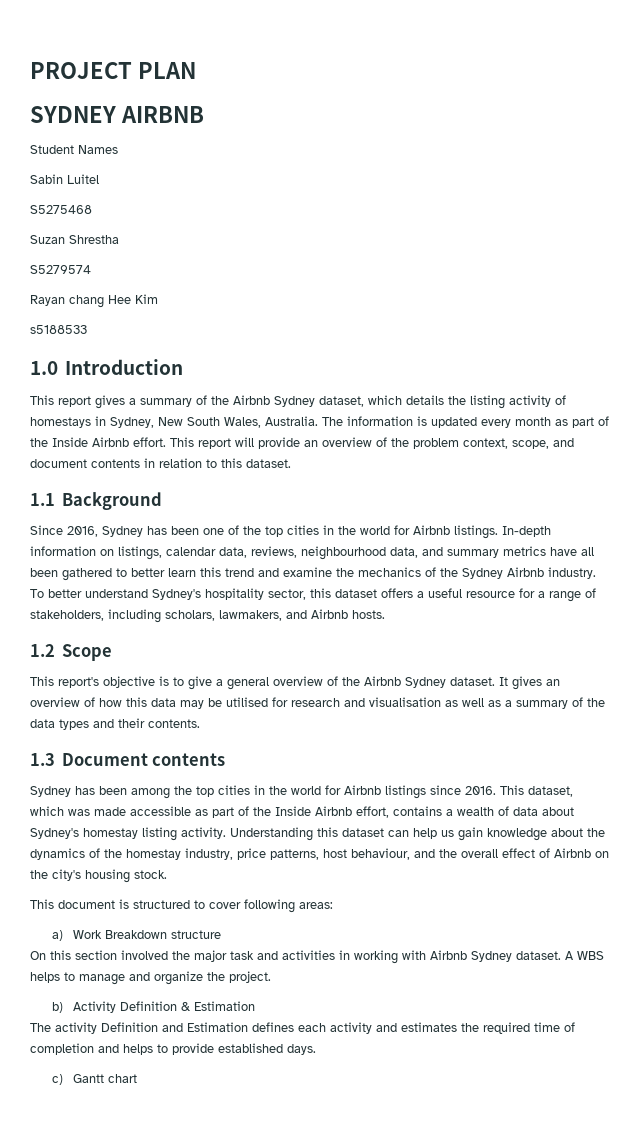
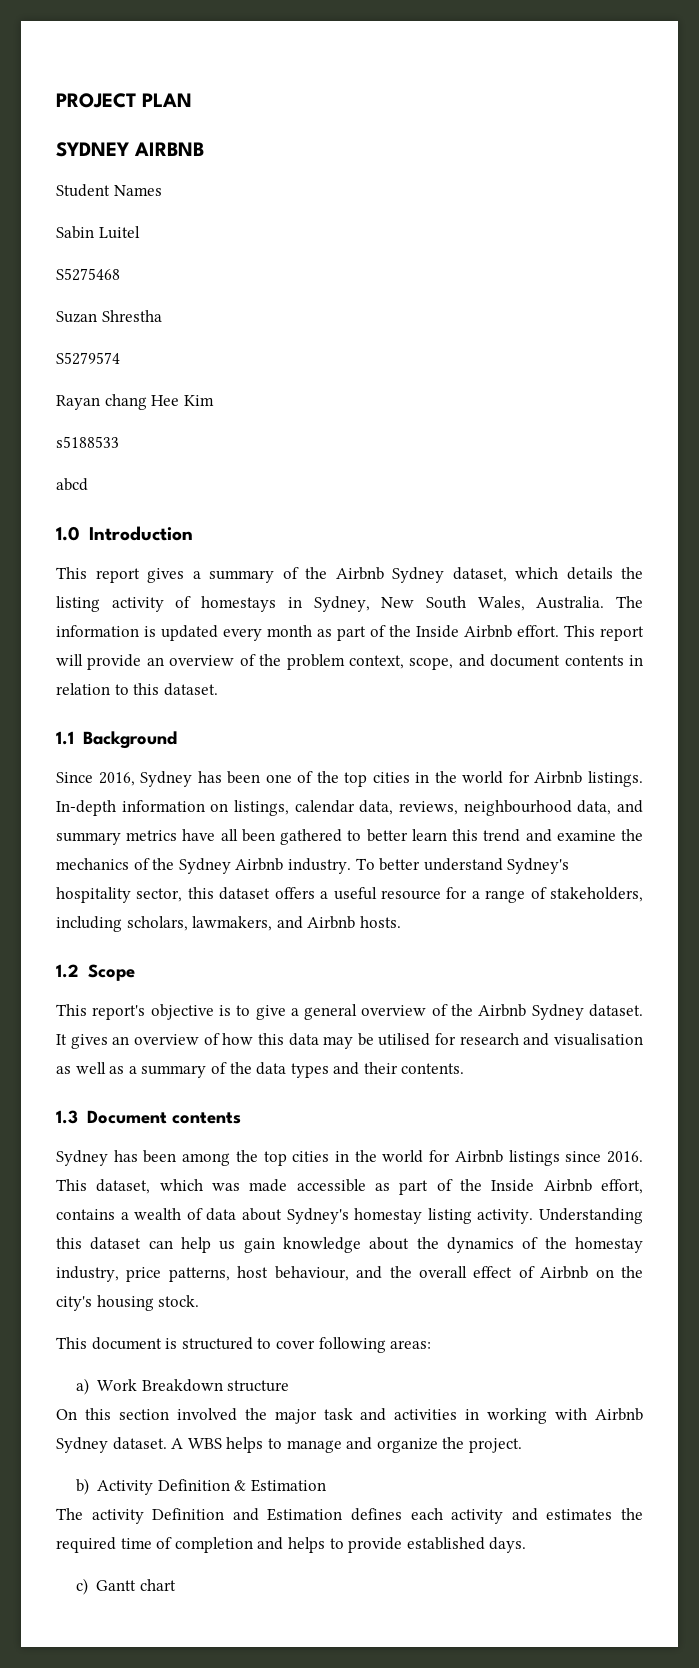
+ abcd

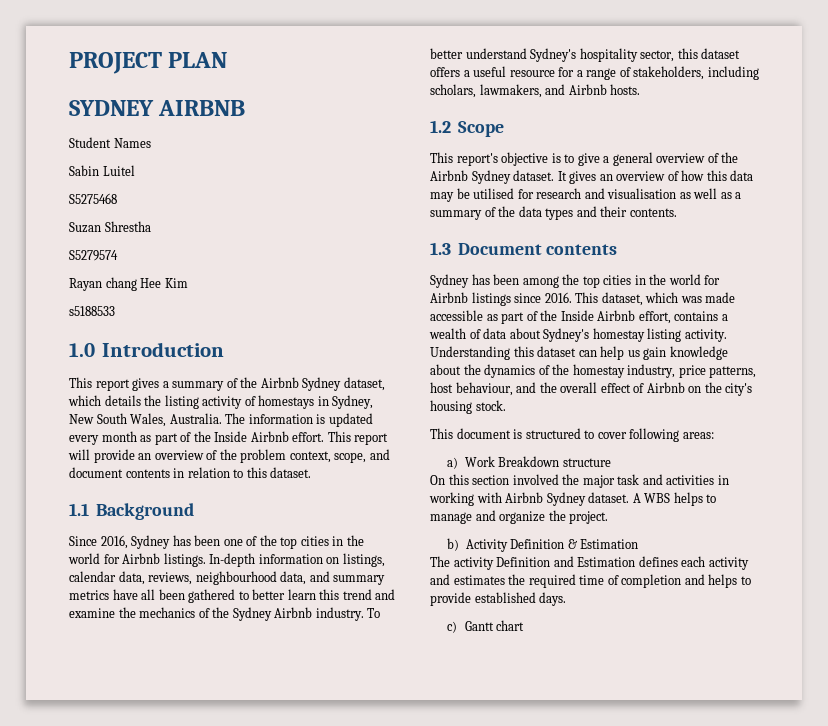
- abcd

